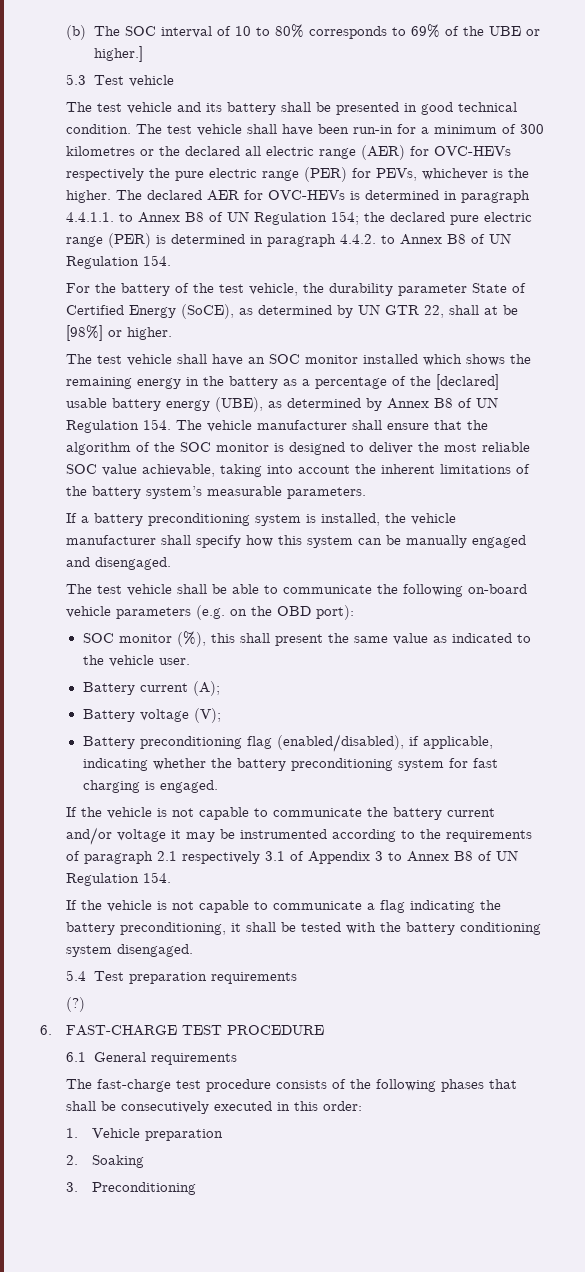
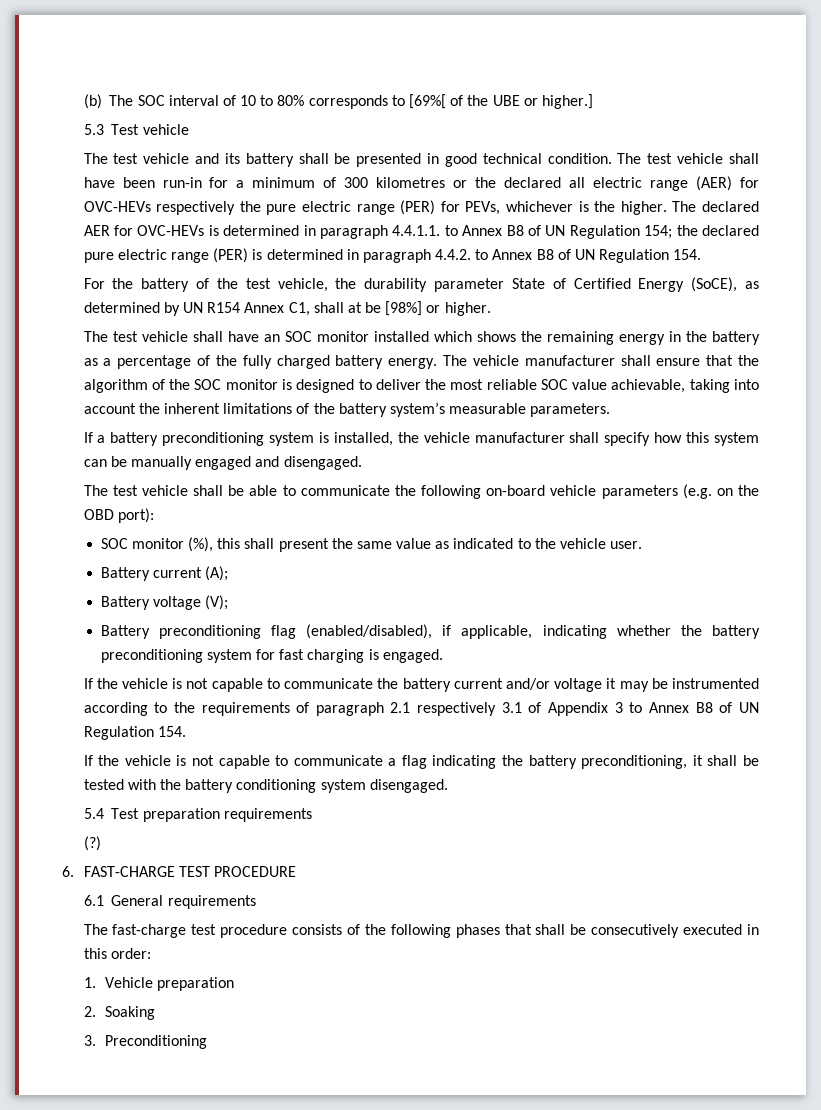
- (b) The SOC interval of 10 to 80% corresponds to 69% of the UBE or higher.]
+ (b) The SOC interval of 10 to 80% corresponds to [69%[ of the UBE or higher.]
- For the battery of the test vehicle, the durability parameter State of Certified Energy (SoCE), as determined by UN GTR 22, shall at be [98%] or higher.
+ For the battery of the test vehicle, the durability parameter State of Certified Energy (SoCE), as determined by UN R154 Annex C1, shall at be [98%] or higher.
- The test vehicle shall have an SOC monitor installed which shows the remaining energy in the battery as a percentage of the [declared] usable battery energy (UBE), as determined by Annex B8 of UN Regulation 154. The vehicle manufacturer shall ensure that the algorithm of the SOC monitor is designed to deliver the most reliable SOC value achievable, taking into account the inherent limitations of the battery system’s measurable parameters.
+ The test vehicle shall have an SOC monitor installed which shows the remaining energy in the battery as a percentage of the fully charged battery energy. The vehicle manufacturer shall ensure that the algorithm of the SOC monitor is designed to deliver the most reliable SOC value achievable, taking into account the inherent limitations of the battery system’s measurable parameters.

